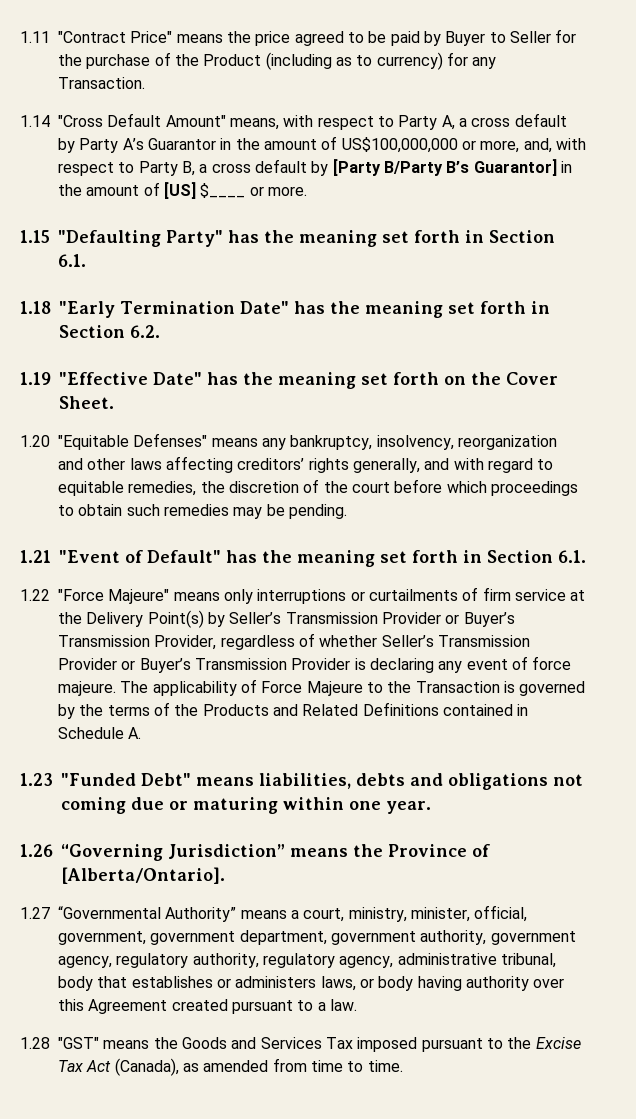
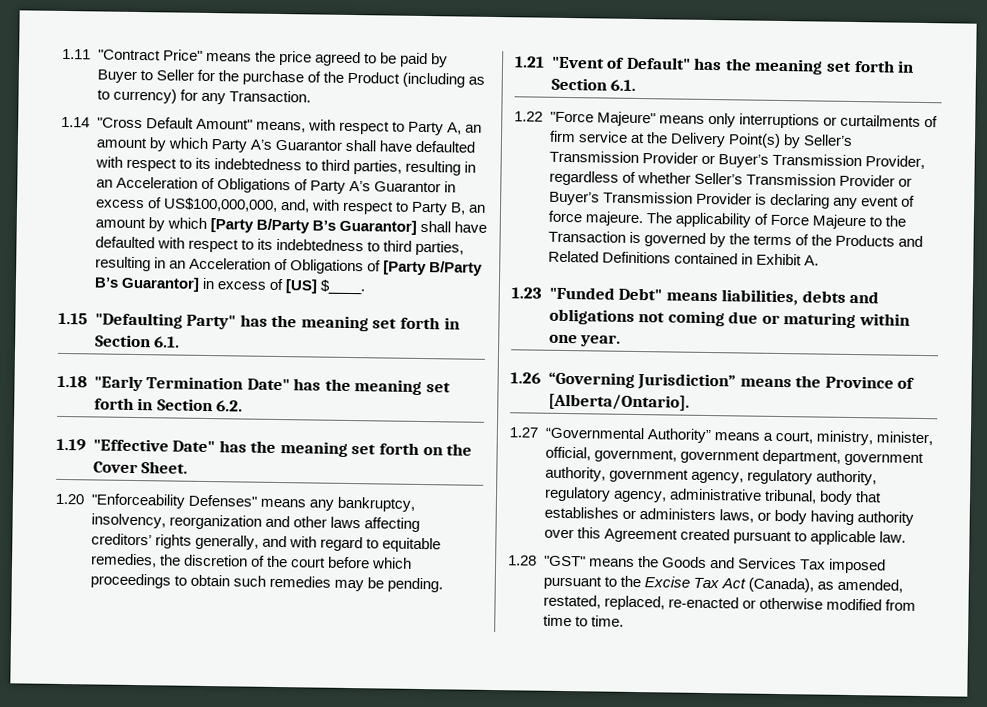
- 1.14 "Cross Default Amount" means, with respect to Party A, a cross default by Party A’s Guarantor in the amount of US$100,000,000 or more, and, with respect to Party B, a cross default by [Party B/Party B’s Guarantor] in the amount of [US] $____ or more.
+ 1.14 "Cross Default Amount" means, with respect to Party A, an amount by which Party A’s Guarantor shall have defaulted with respect to its indebtedness to third parties, resulting in an Acceleration of Obligations of Party A’s Guarantor in excess of US$100,000,000, and, with respect to Party B, an amount by which [Party B/Party B’s Guarantor] shall have defaulted with respect to its indebtedness to third parties, resulting in an Acceleration of Obligations of [Party B/Party B’s Guarantor] in excess of [US] $____.
- 1.20 "Equitable Defenses" means any bankruptcy, insolvency, reorganization and other laws affecting creditors’ rights generally, and with regard to equitable remedies, the discretion of the court before which proceedings to obtain such remedies may be pending.
+ 1.20 "Enforceability Defenses" means any bankruptcy, insolvency, reorganization and other laws affecting creditors’ rights generally, and with regard to equitable remedies, the discretion of the court before which proceedings to obtain such remedies may be pending.
- The applicability of Force Majeure to the Transaction is governed by the terms of the Products and Related Definitions contained in Schedule A.
+ The applicability of Force Majeure to the Transaction is governed by the terms of the Products and Related Definitions contained in Exhibit A.
- 1.27 “Governmental Authority” means a court, ministry, minister, official, government, government department, government authority, government agency, regulatory authority, regulatory agency, administrative tribunal, body that establishes or administers laws, or body having authority over this Agreement created pursuant to a law.
+ 1.27 “Governmental Authority” means a court, ministry, minister, official, government, government department, government authority, government agency, regulatory authority, regulatory agency, administrative tribunal, body that establishes or administers laws, or body having authority over this Agreement created pursuant to applicable law.
- 1.28 "GST" means the Goods and Services Tax imposed pursuant to the Excise Tax Act (Canada), as amended from time to time.
+ 1.28 "GST" means the Goods and Services Tax imposed pursuant to the Excise Tax Act (Canada), as amended, restated, replaced, re-enacted or otherwise modified from time to time.

